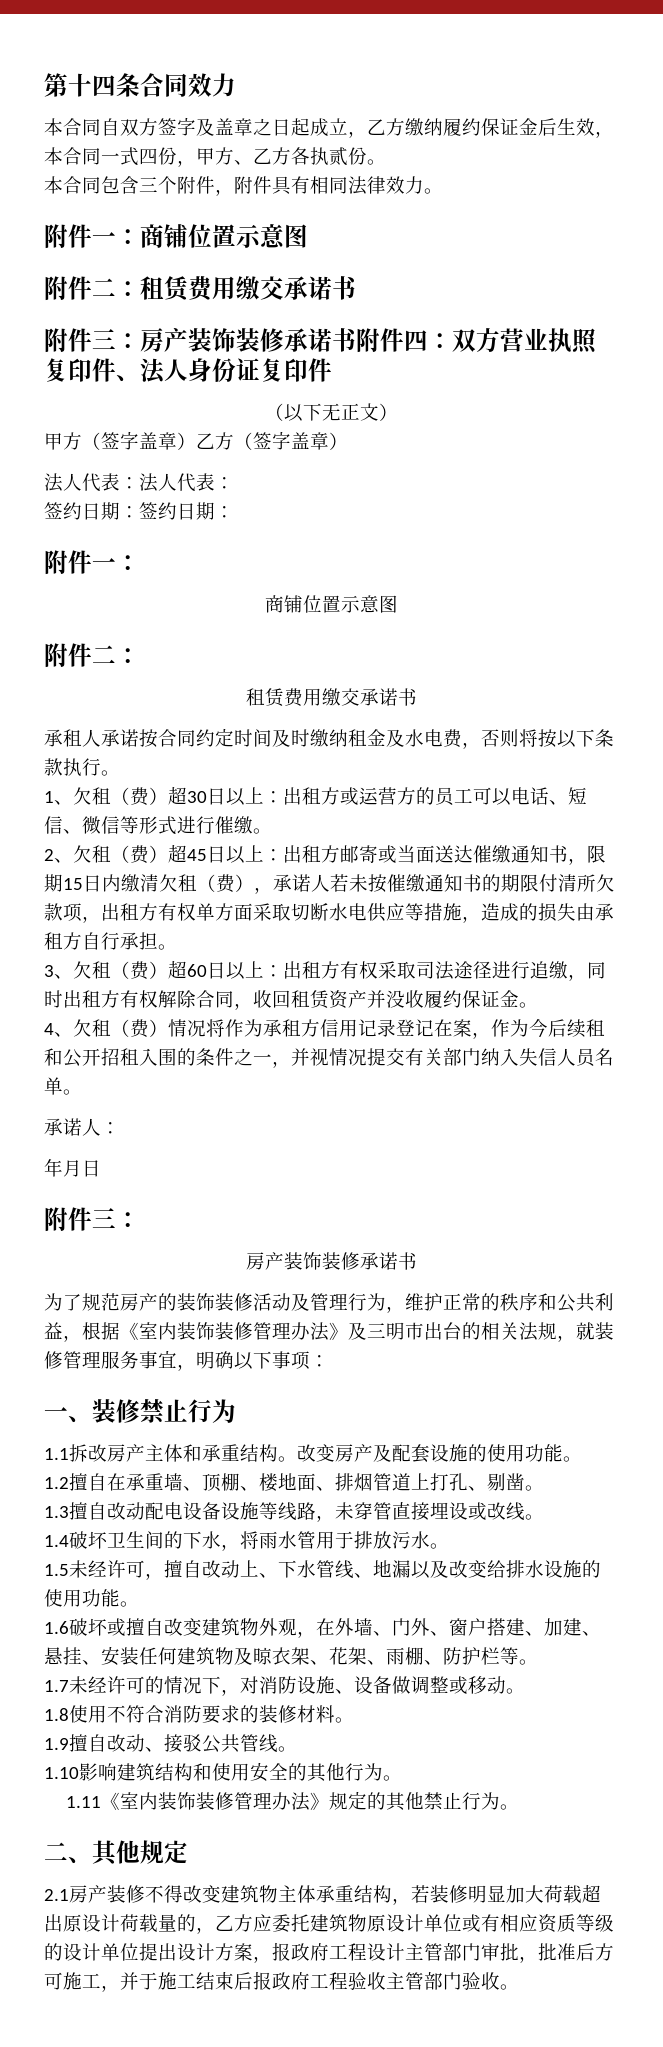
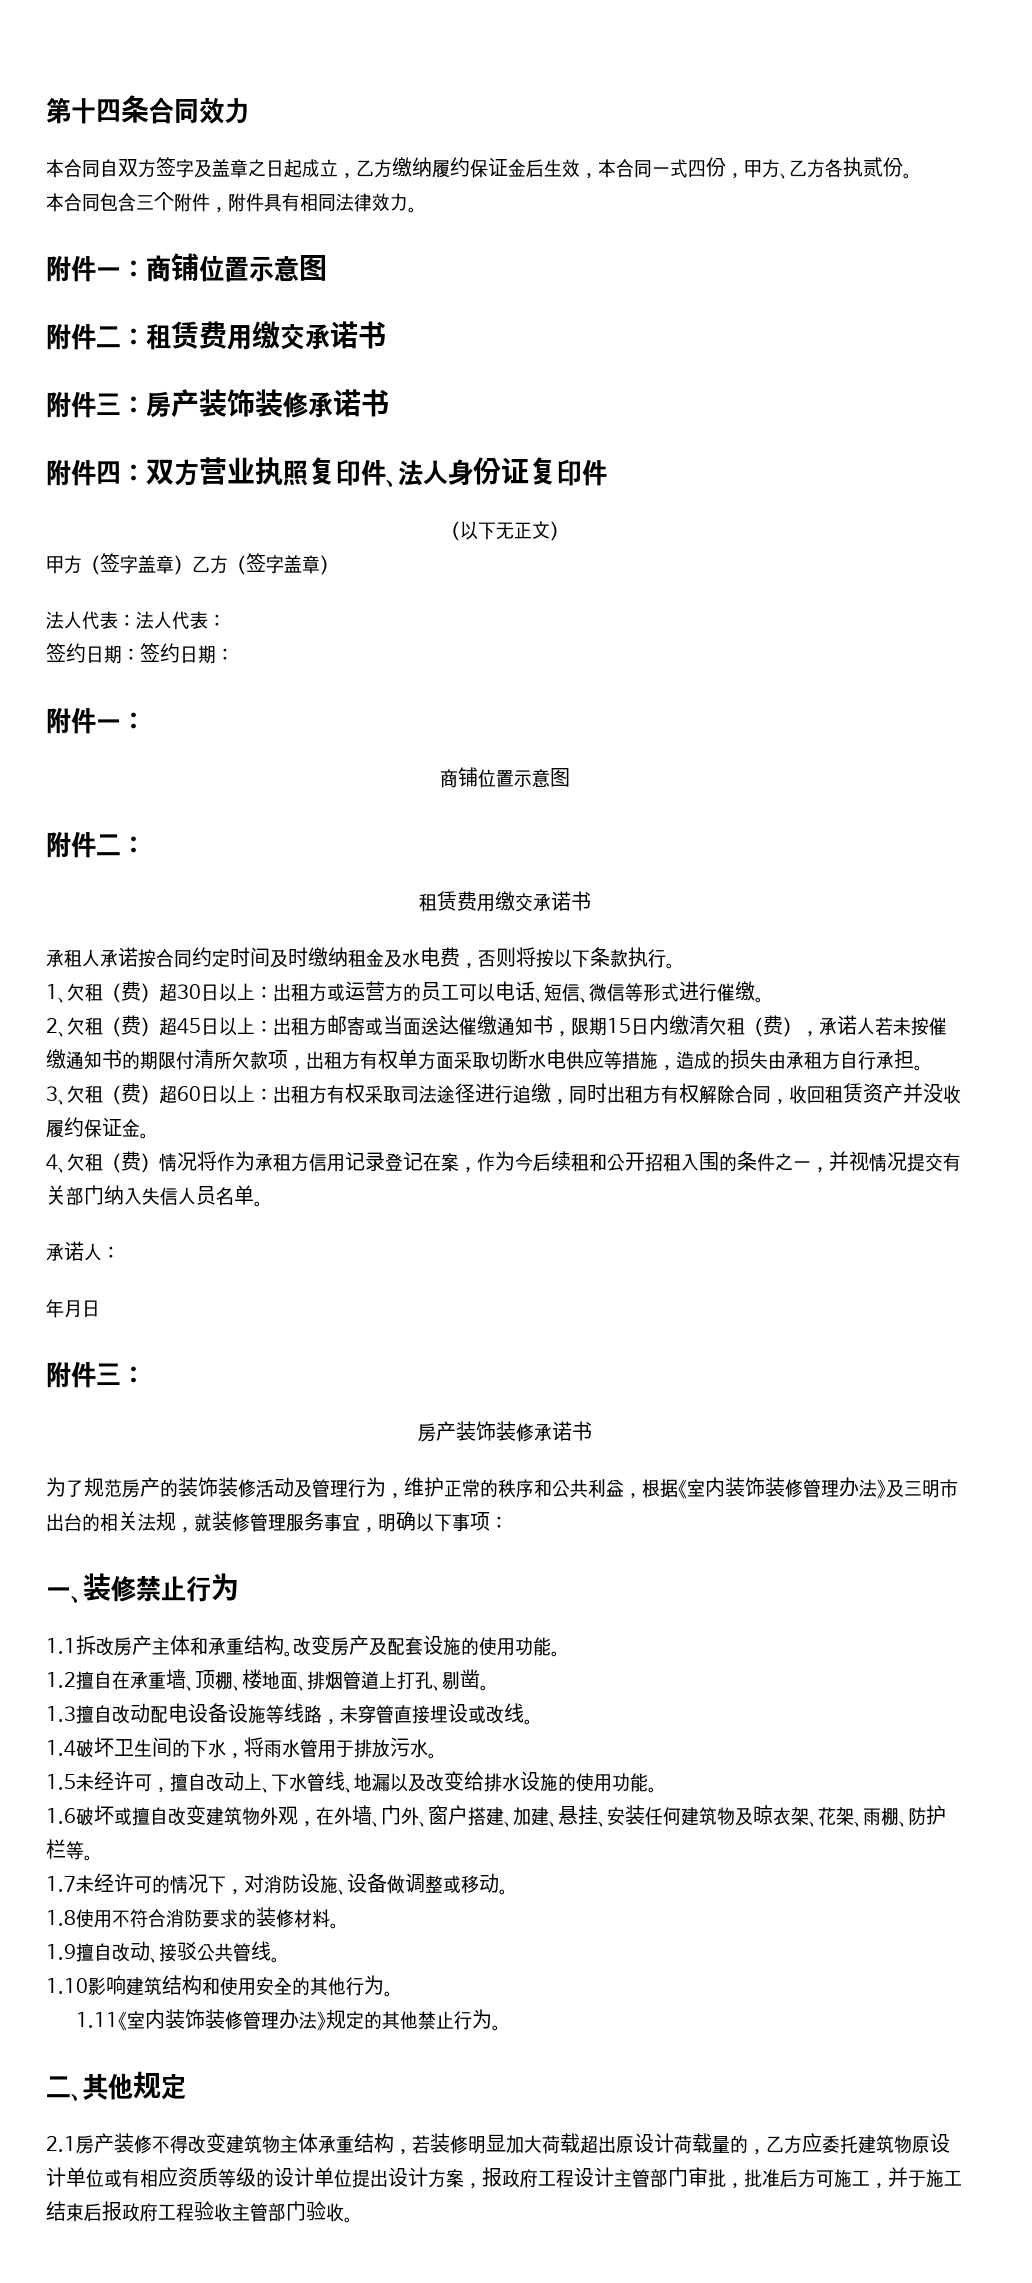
- 附件三：房产装饰装修承诺书附件四：双方营业执照复印件、法人身份证复印件
+ 附件三：房产装饰装修承诺书
+ 附件四：双方营业执照复印件、法人身份证复印件

